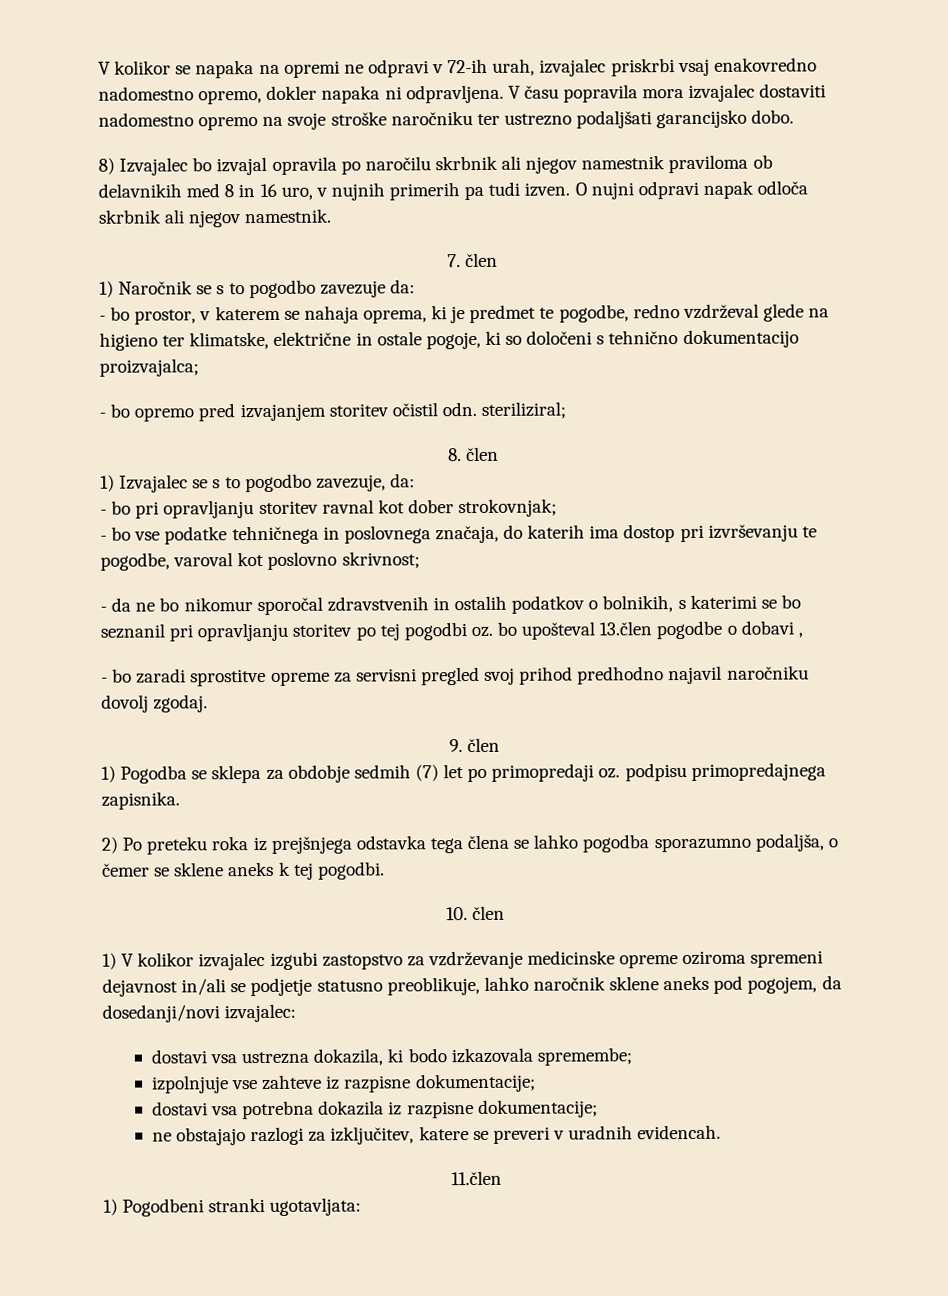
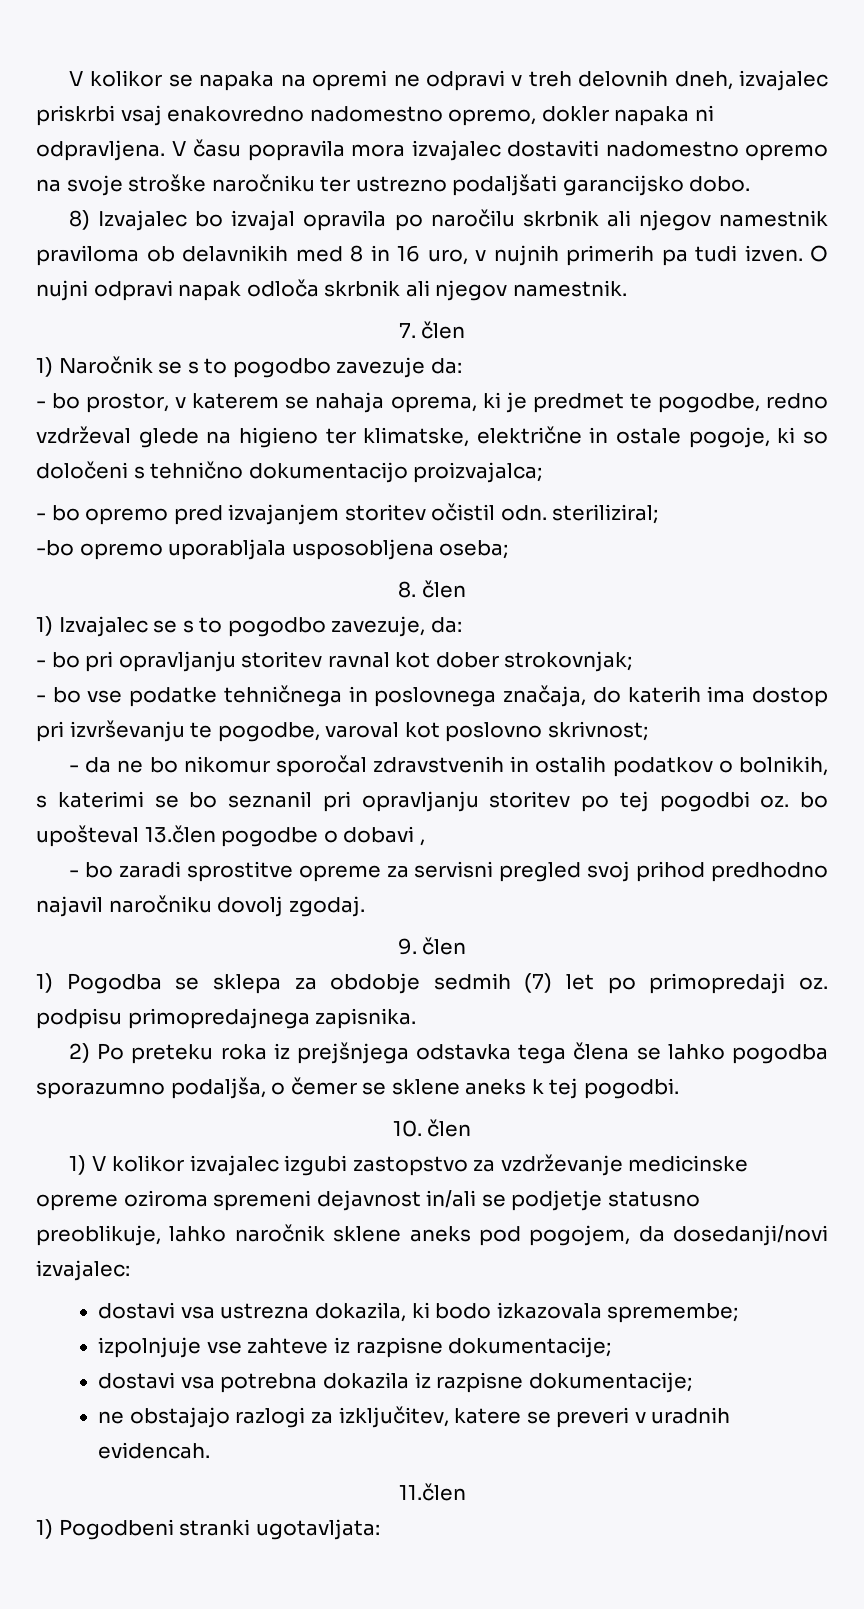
- V kolikor se napaka na opremi ne odpravi v 72-ih urah, izvajalec priskrbi vsaj enakovredno nadomestno opremo, dokler napaka ni odpravljena.
+ V kolikor se napaka na opremi ne odpravi v treh delovnih dneh, izvajalec priskrbi vsaj enakovredno nadomestno opremo, dokler napaka ni odpravljena.
+ -bo opremo uporabljala usposobljena oseba;

